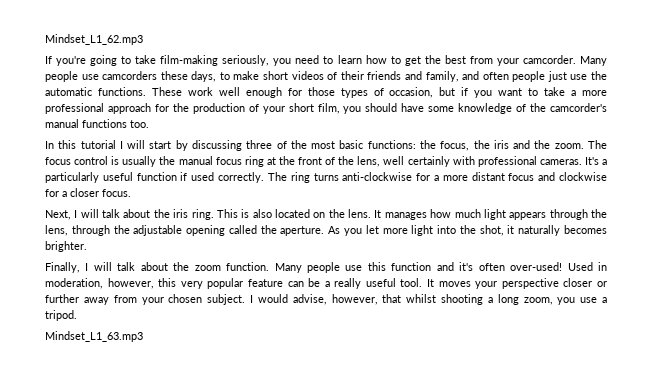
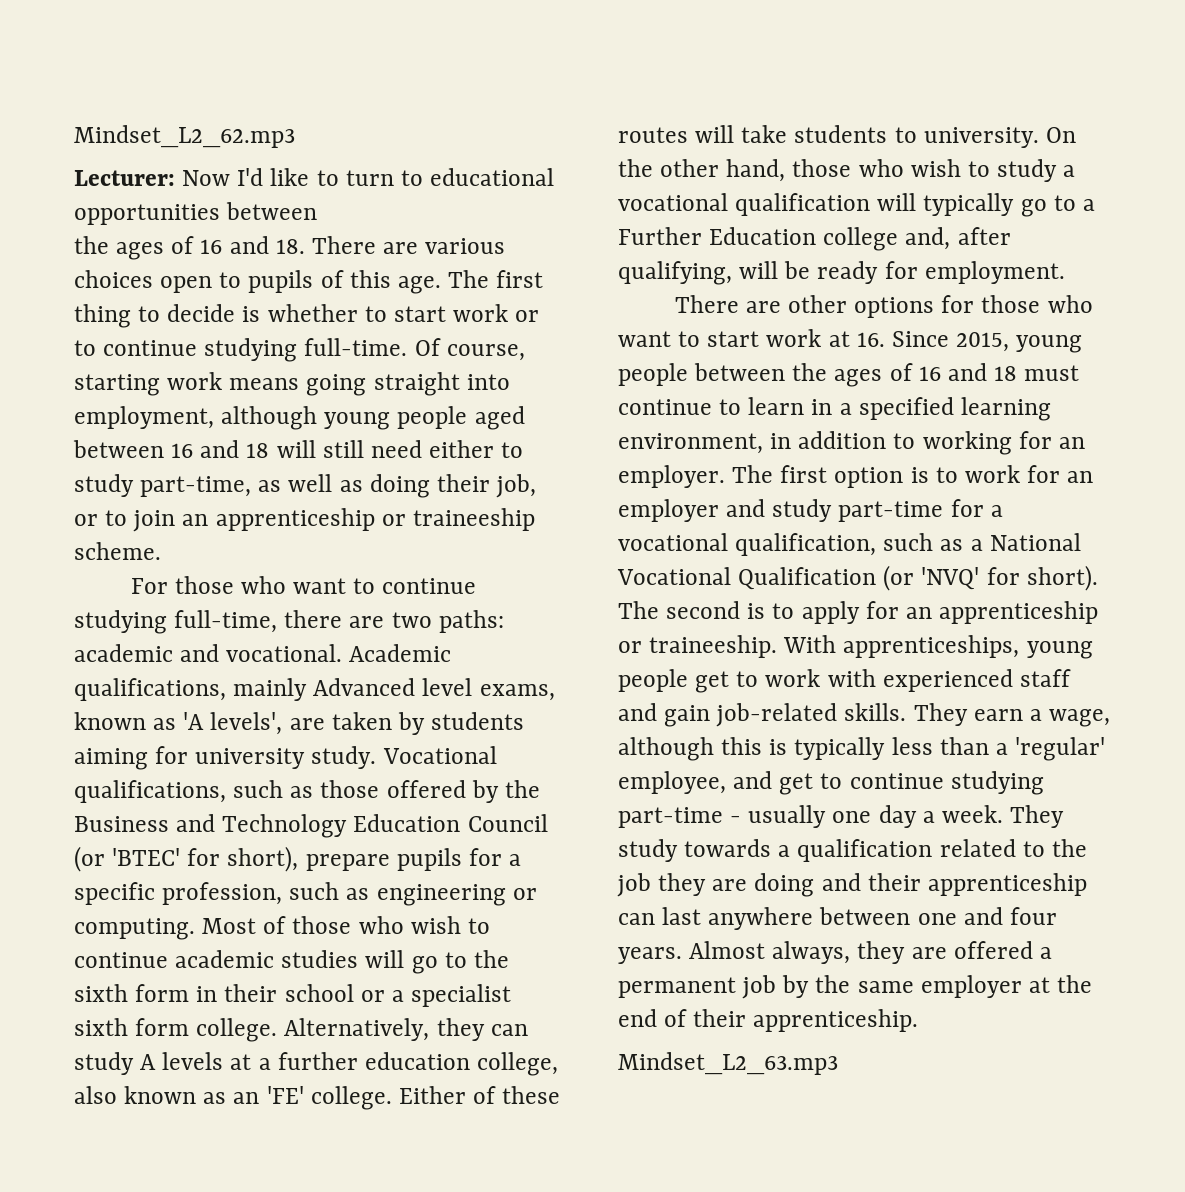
- Mindset_L1_62.mp3
- If you're going to take film-making seriously, you need to learn how to get the best from your camcorder. Many people use camcorders these days, to make short videos of their friends and family, and often people just use the automatic functions. These work well enough for those types of occasion, but if you want to take a more professional approach for the production of your short film, you should have some knowledge of the camcorder's manual functions too.
- In this tutorial I will start by discussing three of the most basic functions: the focus, the iris and the zoom. The focus control is usually the manual focus ring at the front of the lens, well certainly with professional cameras. It's a particularly useful function if used correctly. The ring turns anti-clockwise for a more distant focus and clockwise for a closer focus.
- Next, I will talk about the iris ring. This is also located on the lens. It manages how much light appears through the lens, through the adjustable opening called the aperture. As you let more light into the shot, it naturally becomes brighter.
- Finally, I will talk about the zoom function. Many people use this function and it's often over-used! Used in moderation, however, this very popular feature can be a really useful tool. It moves your perspective closer or further away from your chosen subject. I would advise, however, that whilst shooting a long zoom, you use a tripod.
- Mindset_L1_63.mp3
+ Mindset_L2_62.mp3
+ Lecturer: Now I'd like to turn to educational opportunities between
+ the ages of 16 and 18. There are various choices open to pupils of this age. The first thing to decide is whether to start work or to continue studying full-time. Of course, starting work means going straight into employment, although young people aged between 16 and 18 will still need either to study part-time, as well as doing their job, or to join an apprenticeship or traineeship scheme.
+ For those who want to continue studying full-time, there are two paths: academic and vocational. Academic qualifications, mainly Advanced level exams, known as 'A levels', are taken by students aiming for university study. Vocational qualifications, such as those offered by the Business and Technology Education Council (or 'BTEC' for short), prepare pupils for a specific profession, such as engineering or computing. Most of those who wish to continue academic studies will go to the sixth form in their school or a specialist sixth form college. Alternatively, they can study A levels at a further education college, also known as an 'FE' college. Either of these routes will take students to university. On the other hand, those who wish to study a vocational qualification will typically go to a Further Education college and, after qualifying, will be ready for employment.
+ There are other options for those who want to start work at 16. Since 2015, young people between the ages of 16 and 18 must continue to learn in a specified learning environment, in addition to working for an employer. The first option is to work for an employer and study part-time for a vocational qualification, such as a National Vocational Qualification (or 'NVQ' for short). The second is to apply for an apprenticeship or traineeship. With apprenticeships, young people get to work with experienced staff and gain job-related skills. They earn a wage, although this is typically less than a 'regular' employee, and get to continue studying part-time - usually one day a week. They study towards a qualification related to the job they are doing and their apprenticeship can last anywhere between one and four years. Almost always, they are offered a permanent job by the same employer at the end of their apprenticeship.
+ Mindset_L2_63.mp3

